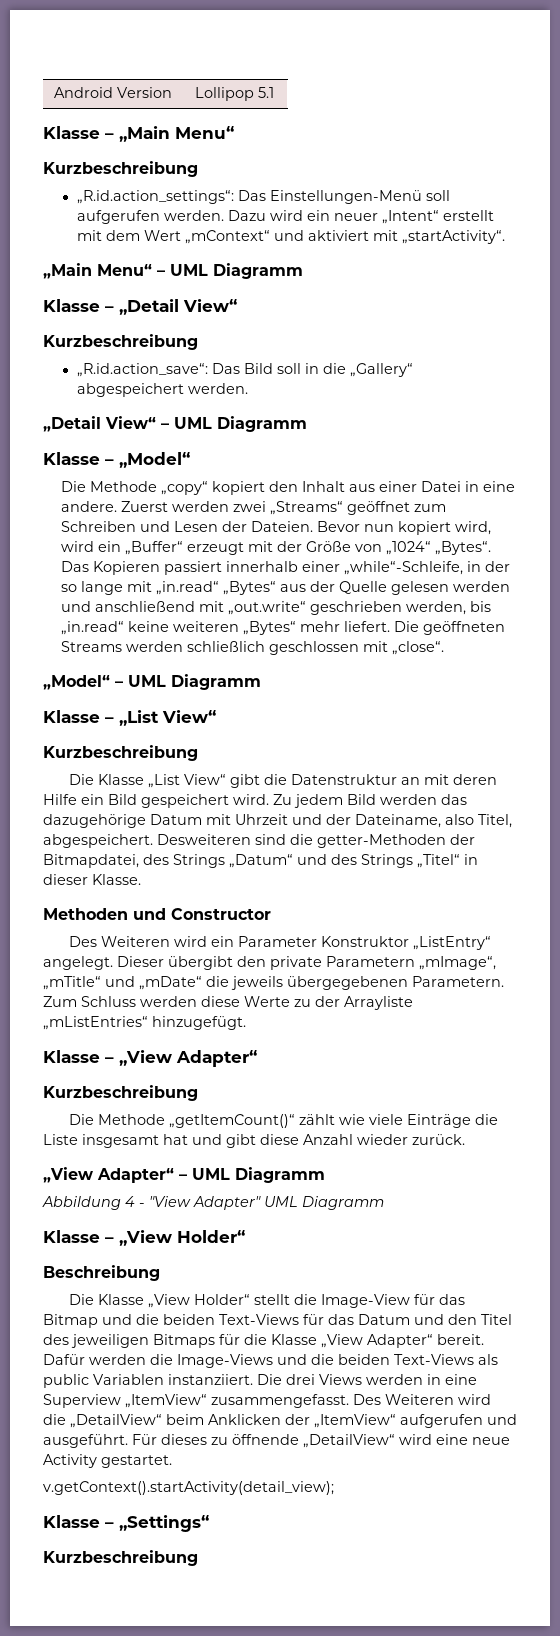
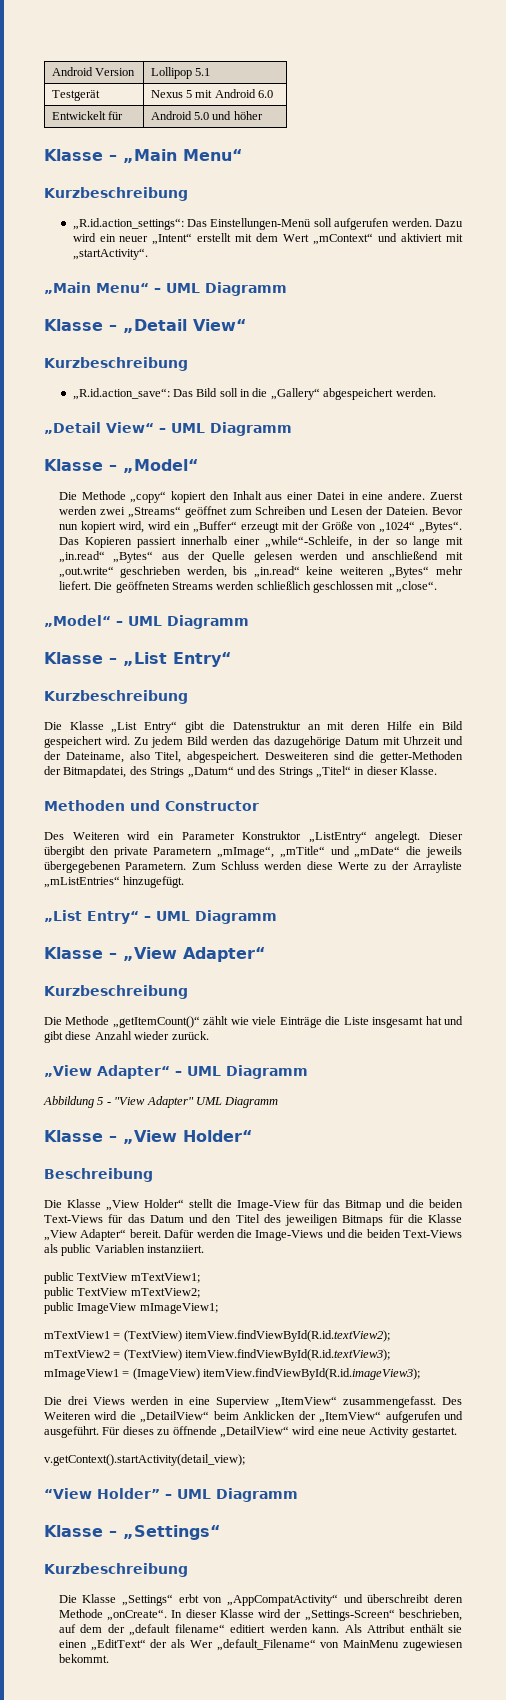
+ Testgerät | Nexus 5 mit Android 6.0
+ Entwickelt für | Android 5.0 und höher
- Klasse – „List View“
+ Klasse – „List Entry“
- Die Klasse „List View“ gibt die Datenstruktur an mit deren Hilfe ein Bild gespeichert wird.
+ Die Klasse „List Entry“ gibt die Datenstruktur an mit deren Hilfe ein Bild gespeichert wird.
+ „List Entry“ – UML Diagramm
- Abbildung 4 - "View Adapter" UML Diagramm
+ Abbildung 5 - "View Adapter" UML Diagramm
- Dafür werden die Image-Views und die beiden Text-Views als public Variablen instanziiert. Die drei Views werden in eine Superview „ItemView“ zusammengefasst.
+ Dafür werden die Image-Views und die beiden Text-Views als public Variablen instanziiert.
+ public TextView mTextView1;
+ public TextView mTextView2;
+ public ImageView mImageView1;
+ mTextView1 = (TextView) itemView.findViewById(R.id.textView2);
+ mTextView2 = (TextView) itemView.findViewById(R.id.textView3);
+ mImageView1 = (ImageView) itemView.findViewById(R.id.imageView3);
+ Die drei Views werden in eine Superview „ItemView“ zusammengefasst.
+ “View Holder” – UML Diagramm
+ Die Klasse „Settings“ erbt von „AppCompatActivity“ und überschreibt deren Methode „onCreate“. In dieser Klasse wird der „Settings-Screen“ beschrieben, auf dem der „default filename“ editiert werden kann. Als Attribut enthält sie einen „EditText“ der als Wer „default_Filename“ von MainMenu zugewiesen bekommt.

